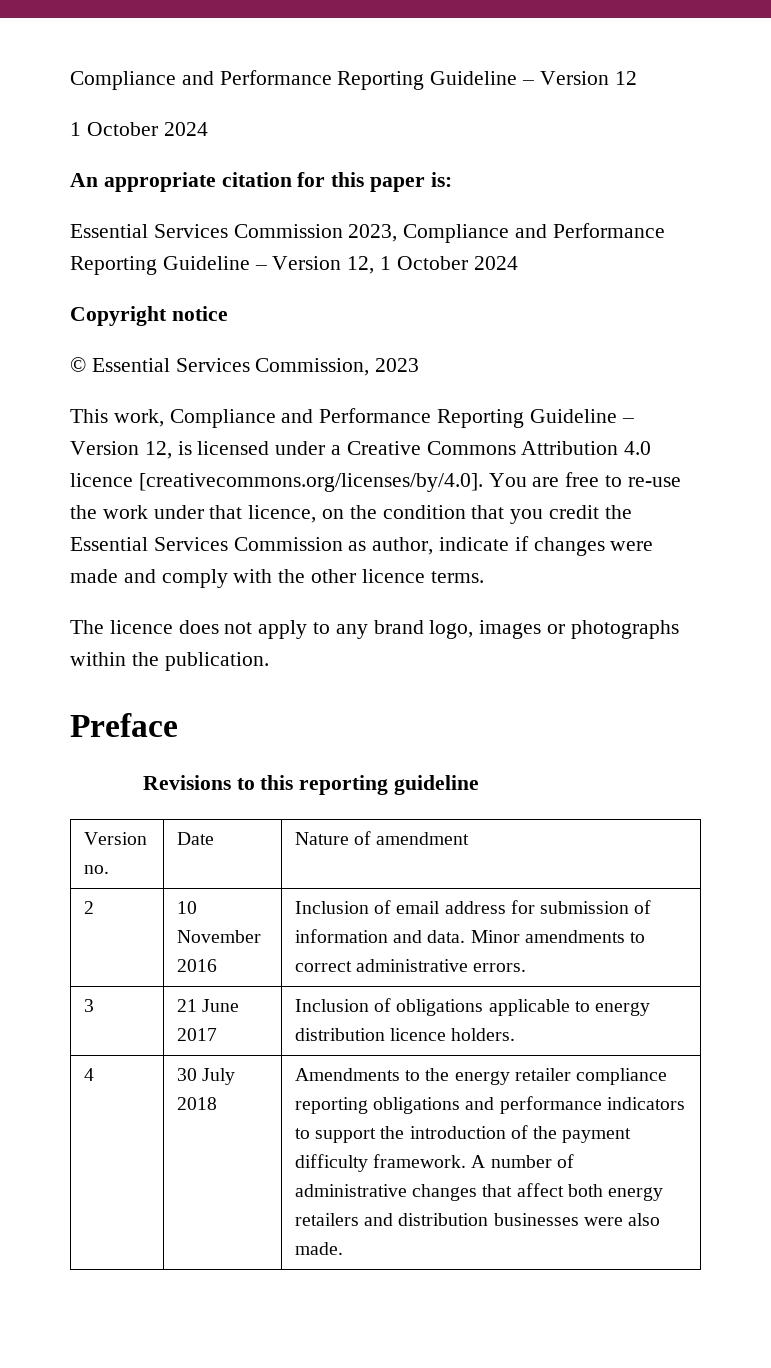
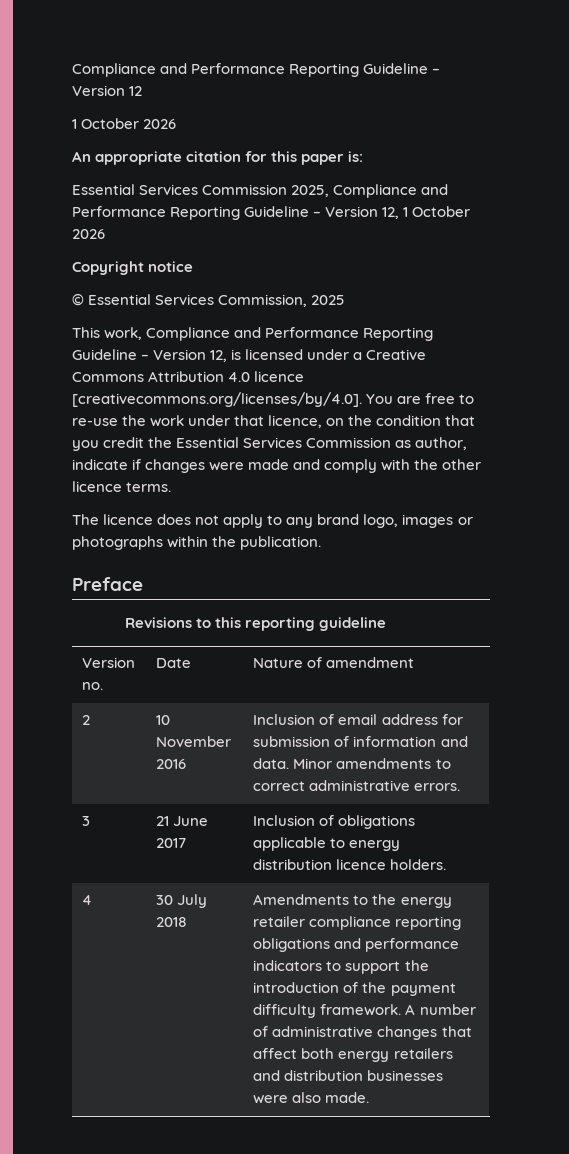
  Compliance and Performance Reporting Guideline – Version 12
- 1 October 2024
+ 1 October 2026
- Essential Services Commission 2023, Compliance and Performance Reporting Guideline – Version 12, 1 October 2024
+ Essential Services Commission 2025, Compliance and Performance Reporting Guideline – Version 12, 1 October 2026
- © Essential Services Commission, 2023
+ © Essential Services Commission, 2025

